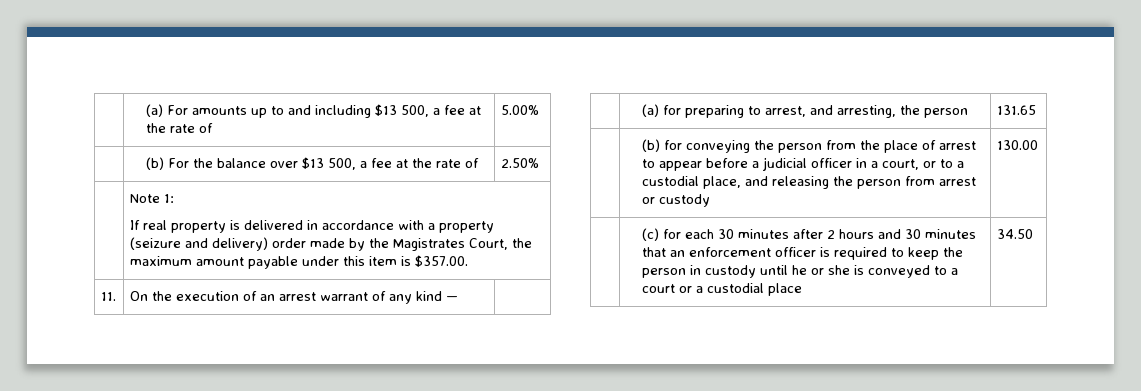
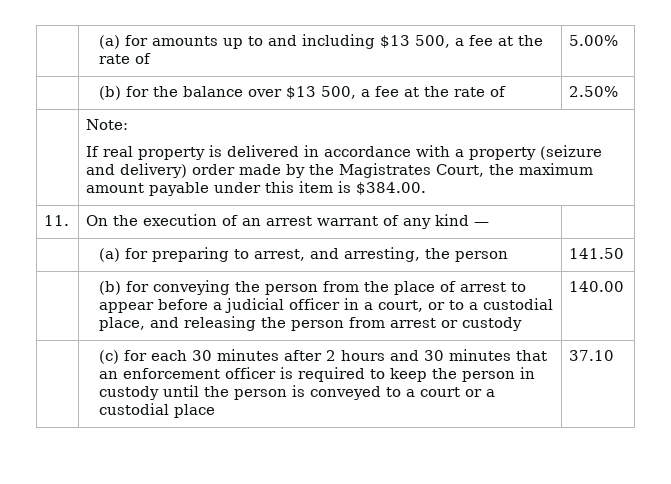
- | (a) For amounts up to and including $13 500, a fee at the rate of | 5.00%
+ | (a) for amounts up to and including $13 500, a fee at the rate of | 5.00%
- | (b) For the balance over $13 500, a fee at the rate of | 2.50%
+ | (b) for the balance over $13 500, a fee at the rate of | 2.50%
- | Note 1:
- If real property is delivered in accordance with a property (seizure and delivery) order made by the Magistrates Court, the maximum amount payable under this item is $357.00.
+ | Note:
+ If real property is delivered in accordance with a property (seizure and delivery) order made by the Magistrates Court, the maximum amount payable under this item is $384.00.
- | (a) for preparing to arrest, and arresting, the person | 131.65
+ | (a) for preparing to arrest, and arresting, the person | 141.50
- | (b) for conveying the person from the place of arrest to appear before a judicial officer in a court, or to a custodial place, and releasing the person from arrest or custody | 130.00
+ | (b) for conveying the person from the place of arrest to appear before a judicial officer in a court, or to a custodial place, and releasing the person from arrest or custody | 140.00
- | (c) for each 30 minutes after 2 hours and 30 minutes that an enforcement officer is required to keep the person in custody until he or she is conveyed to a court or a custodial place | 34.50
+ | (c) for each 30 minutes after 2 hours and 30 minutes that an enforcement officer is required to keep the person in custody until the person is conveyed to a court or a custodial place | 37.10

